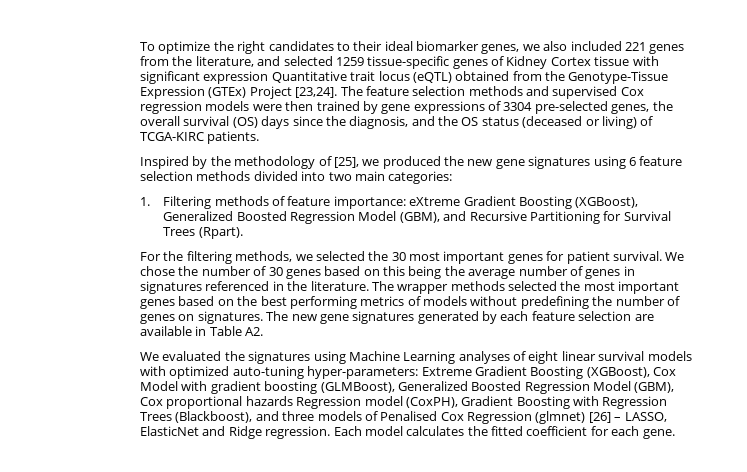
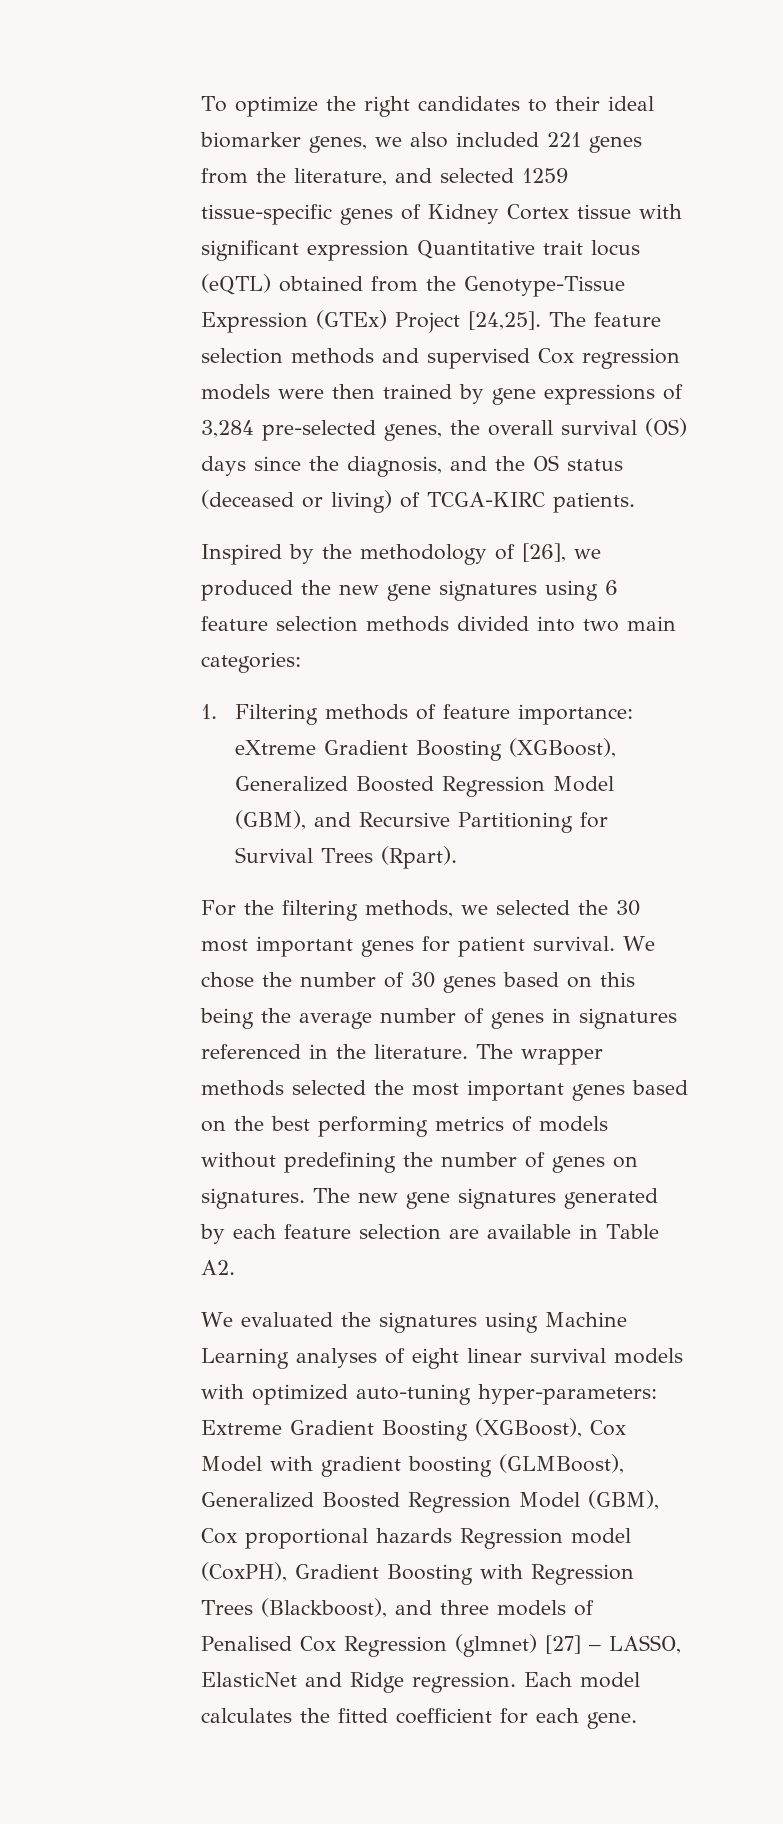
- To optimize the right candidates to their ideal biomarker genes, we also included 221 genes from the literature, and selected 1259 tissue-specific genes of Kidney Cortex tissue with significant expression Quantitative trait locus (eQTL) obtained from the Genotype-Tissue Expression (GTEx) Project [23,24].
+ To optimize the right candidates to their ideal biomarker genes, we also included 221 genes from the literature, and selected 1259 tissue-specific genes of Kidney Cortex tissue with significant expression Quantitative trait locus (eQTL) obtained from the Genotype-Tissue Expression (GTEx) Project [24,25].
- The feature selection methods and supervised Cox regression models were then trained by gene expressions of 3304 pre-selected genes, the overall survival (OS) days since the diagnosis, and the OS status (deceased or living) of TCGA-KIRC patients.
+ The feature selection methods and supervised Cox regression models were then trained by gene expressions of 3,284 pre-selected genes, the overall survival (OS) days since the diagnosis, and the OS status (deceased or living) of TCGA-KIRC patients.
- Inspired by the methodology of [25], we produced the new gene signatures using 6 feature selection methods divided into two main categories:
+ Inspired by the methodology of [26], we produced the new gene signatures using 6 feature selection methods divided into two main categories:
- We evaluated the signatures using Machine Learning analyses of eight linear survival models with optimized auto-tuning hyper-parameters: Extreme Gradient Boosting (XGBoost), Cox Model with gradient boosting (GLMBoost), Generalized Boosted Regression Model (GBM), Cox proportional hazards Regression model (CoxPH), Gradient Boosting with Regression Trees (Blackboost), and three models of Penalised Cox Regression (glmnet) [26] – LASSO, ElasticNet and Ridge regression.
+ We evaluated the signatures using Machine Learning analyses of eight linear survival models with optimized auto-tuning hyper-parameters: Extreme Gradient Boosting (XGBoost), Cox Model with gradient boosting (GLMBoost), Generalized Boosted Regression Model (GBM), Cox proportional hazards Regression model (CoxPH), Gradient Boosting with Regression Trees (Blackboost), and three models of Penalised Cox Regression (glmnet) [27] – LASSO, ElasticNet and Ridge regression.

